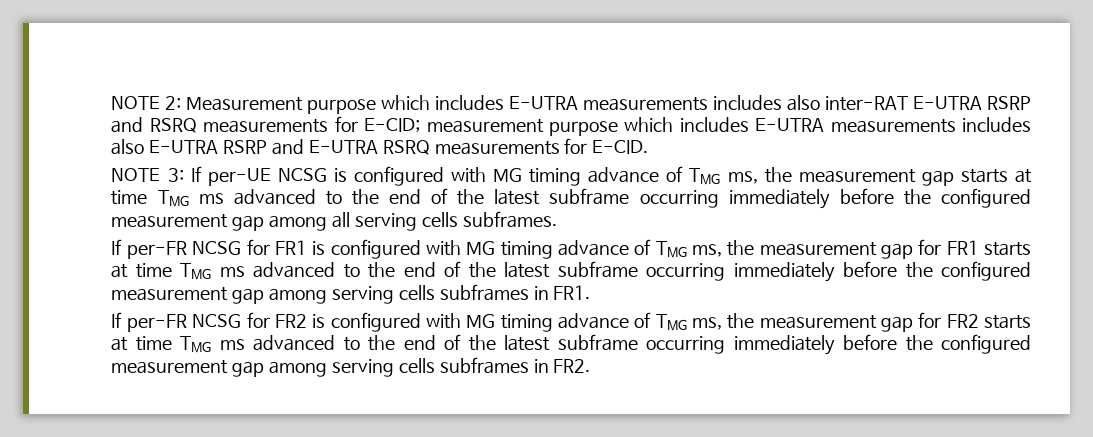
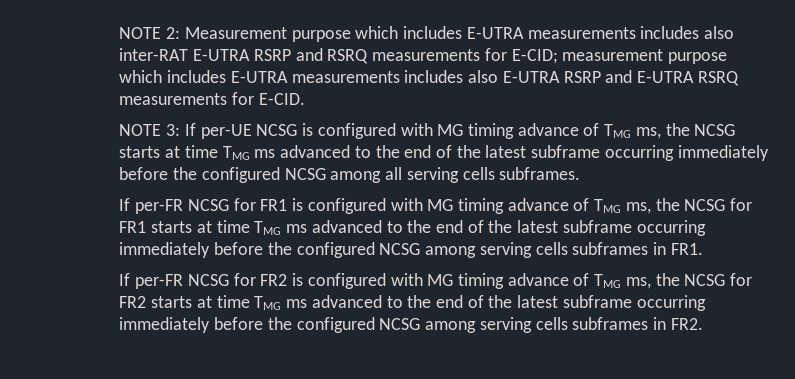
- NOTE 3: If per-UE NCSG is configured with MG timing advance of TMG ms, the measurement gap starts at time TMG ms advanced to the end of the latest subframe occurring immediately before the configured measurement gap among all serving cells subframes.
+ NOTE 3: If per-UE NCSG is configured with MG timing advance of TMG ms, the NCSG starts at time TMG ms advanced to the end of the latest subframe occurring immediately before the configured NCSG among all serving cells subframes.
- If per-FR NCSG for FR1 is configured with MG timing advance of TMG ms, the measurement gap for FR1 starts at time TMG ms advanced to the end of the latest subframe occurring immediately before the configured measurement gap among serving cells subframes in FR1.
+ If per-FR NCSG for FR1 is configured with MG timing advance of TMG ms, the NCSG for FR1 starts at time TMG ms advanced to the end of the latest subframe occurring immediately before the configured NCSG among serving cells subframes in FR1.
- If per-FR NCSG for FR2 is configured with MG timing advance of TMG ms, the measurement gap for FR2 starts at time TMG ms advanced to the end of the latest subframe occurring immediately before the configured measurement gap among serving cells subframes in FR2.
+ If per-FR NCSG for FR2 is configured with MG timing advance of TMG ms, the NCSG for FR2 starts at time TMG ms advanced to the end of the latest subframe occurring immediately before the configured NCSG among serving cells subframes in FR2.

